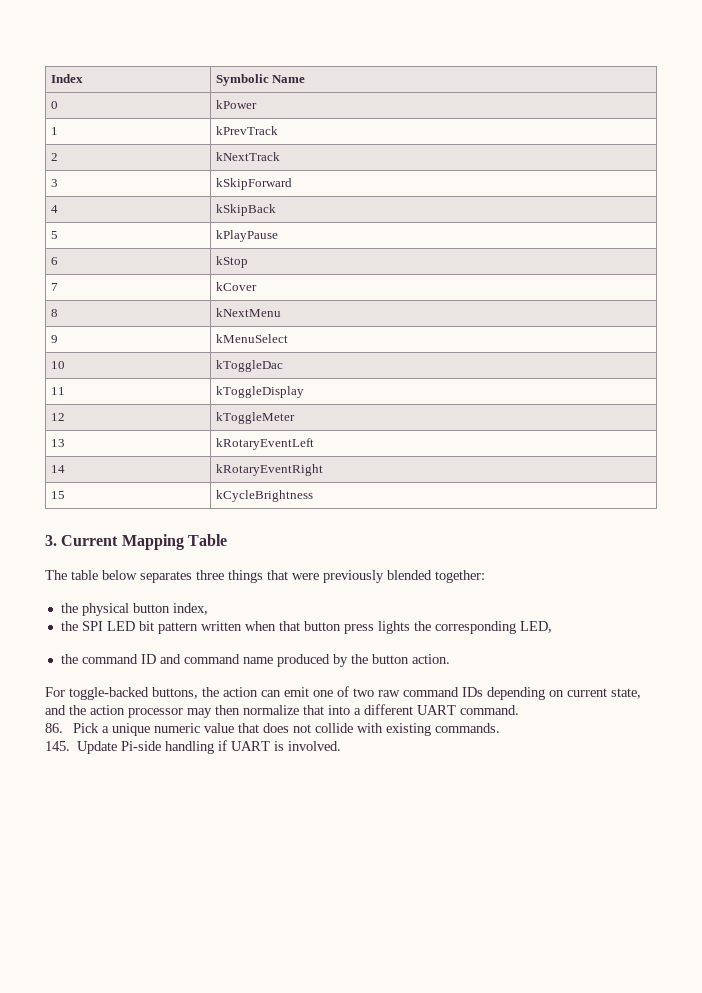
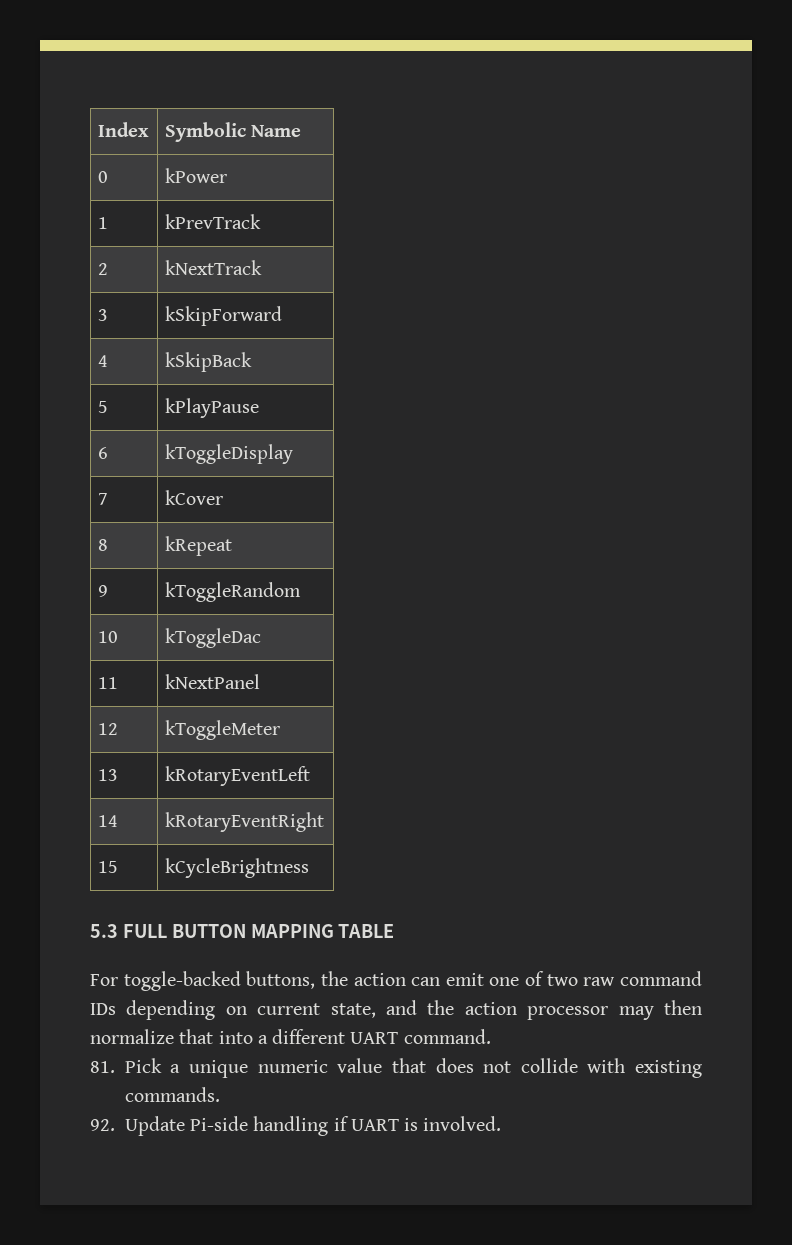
- 6 | kStop
+ 6 | kToggleDisplay
- 8 | kNextMenu
+ 8 | kRepeat
- 9 | kMenuSelect
+ 9 | kToggleRandom
- 11 | kToggleDisplay
+ 11 | kNextPanel
- 3. Current Mapping Table
- The table below separates three things that were previously blended together:
- the physical button index,
- the SPI LED bit pattern written when that button press lights the corresponding LED,
- the command ID and command name produced by the button action.
+ 5.3 FULL BUTTON MAPPING TABLE
- 86. Pick a unique numeric value that does not collide with existing commands.
+ 81. Pick a unique numeric value that does not collide with existing commands.
- 145. Update Pi-side handling if UART is involved.
+ 92. Update Pi-side handling if UART is involved.

